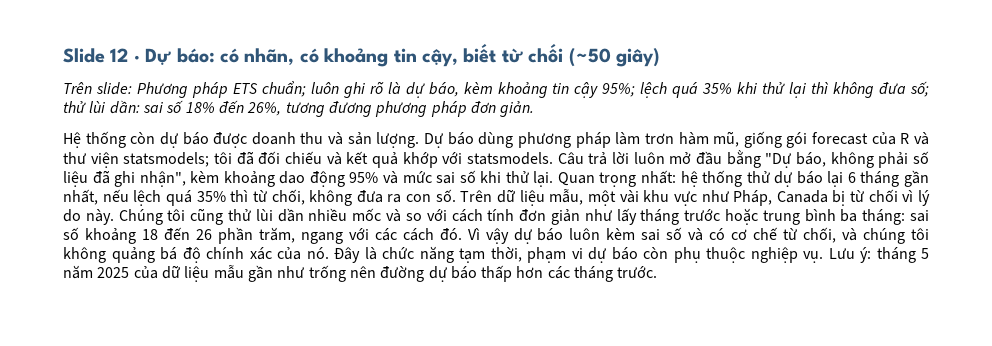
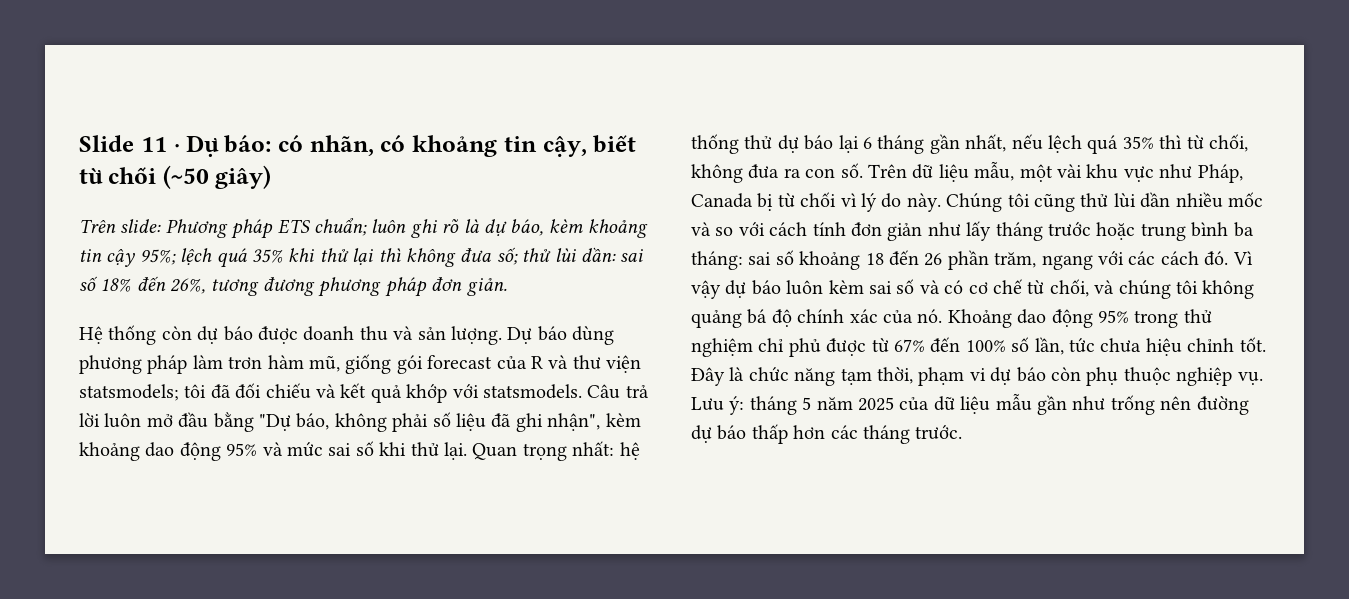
- Slide 12 · Dự báo: có nhãn, có khoảng tin cậy, biết từ chối (~50 giây)
+ Slide 11 · Dự báo: có nhãn, có khoảng tin cậy, biết từ chối (~50 giây)
+ Khoảng dao động 95% trong thử nghiệm chỉ phủ được từ 67% đến 100% số lần, tức chưa hiệu chỉnh tốt.

